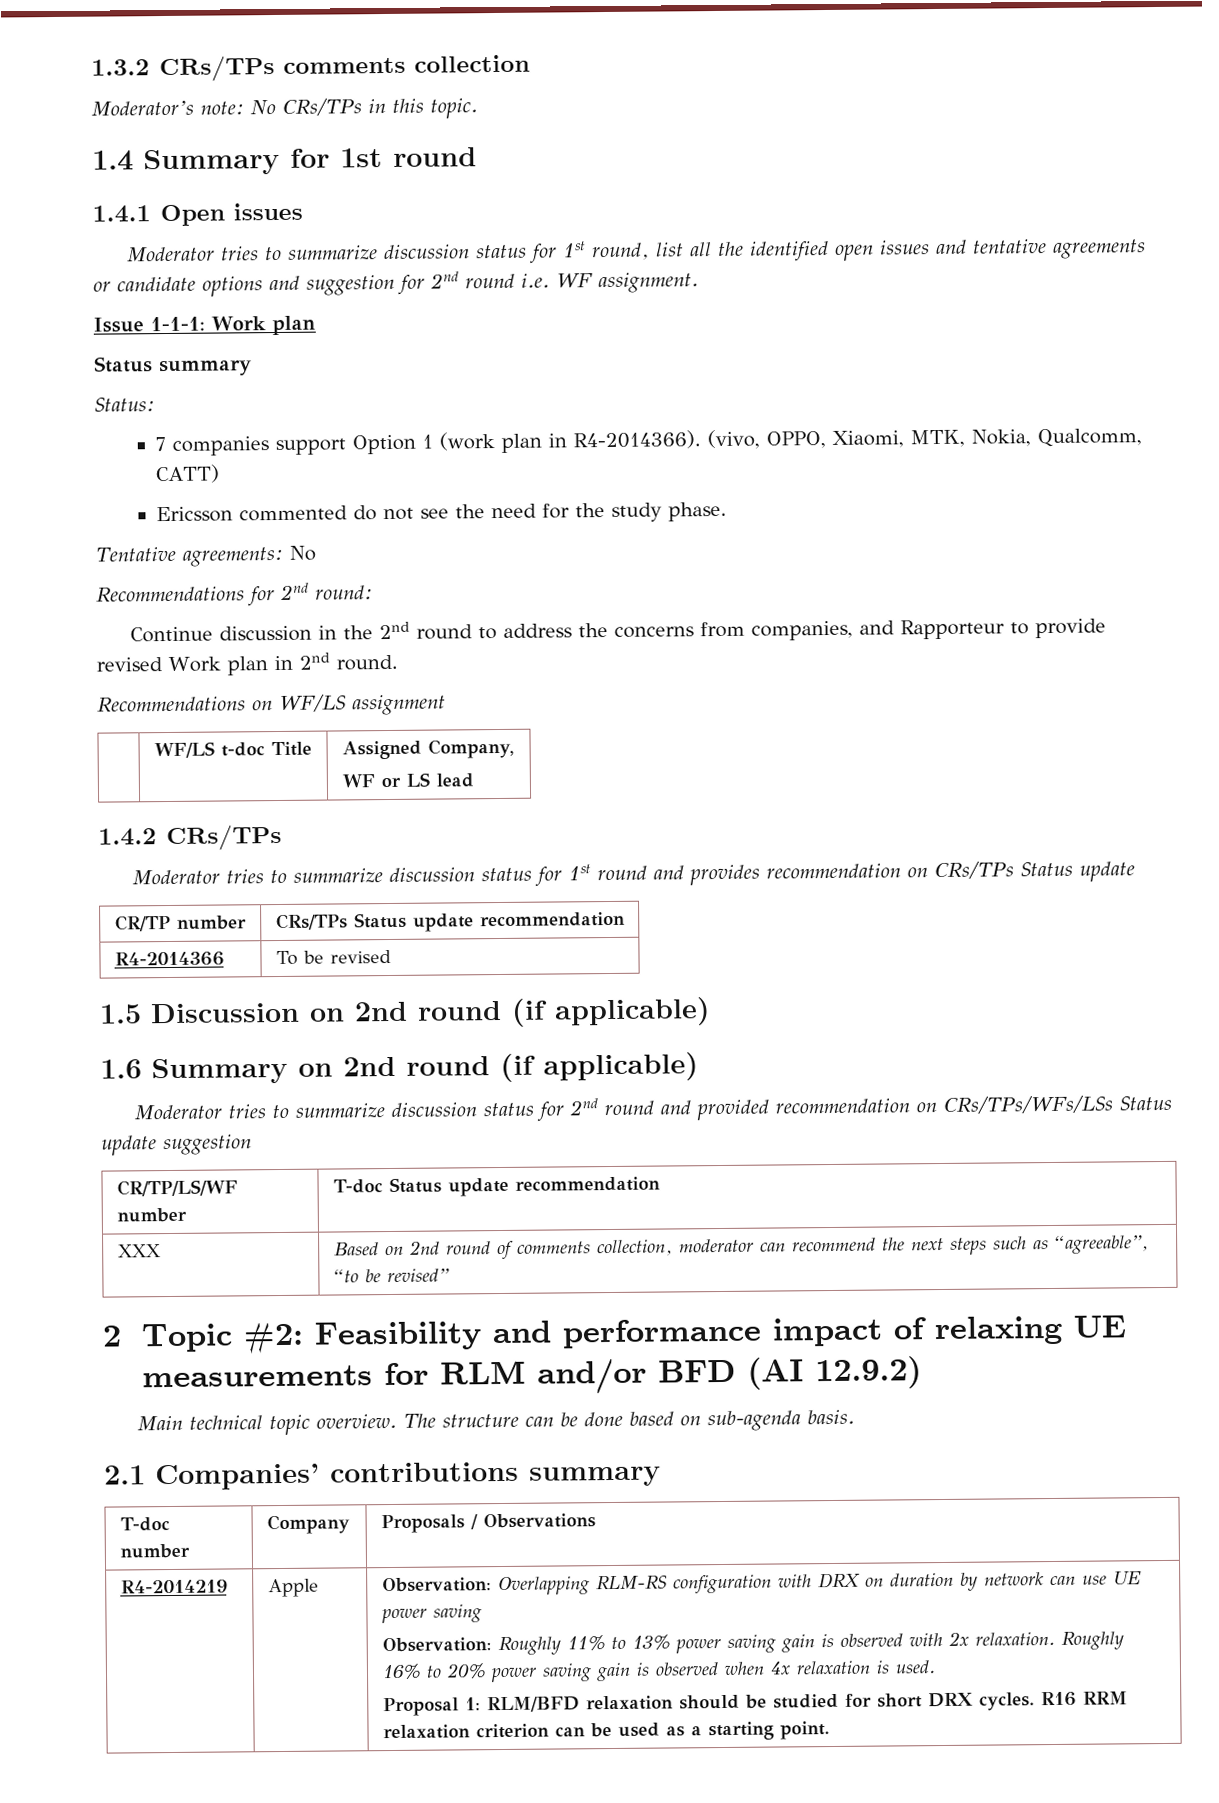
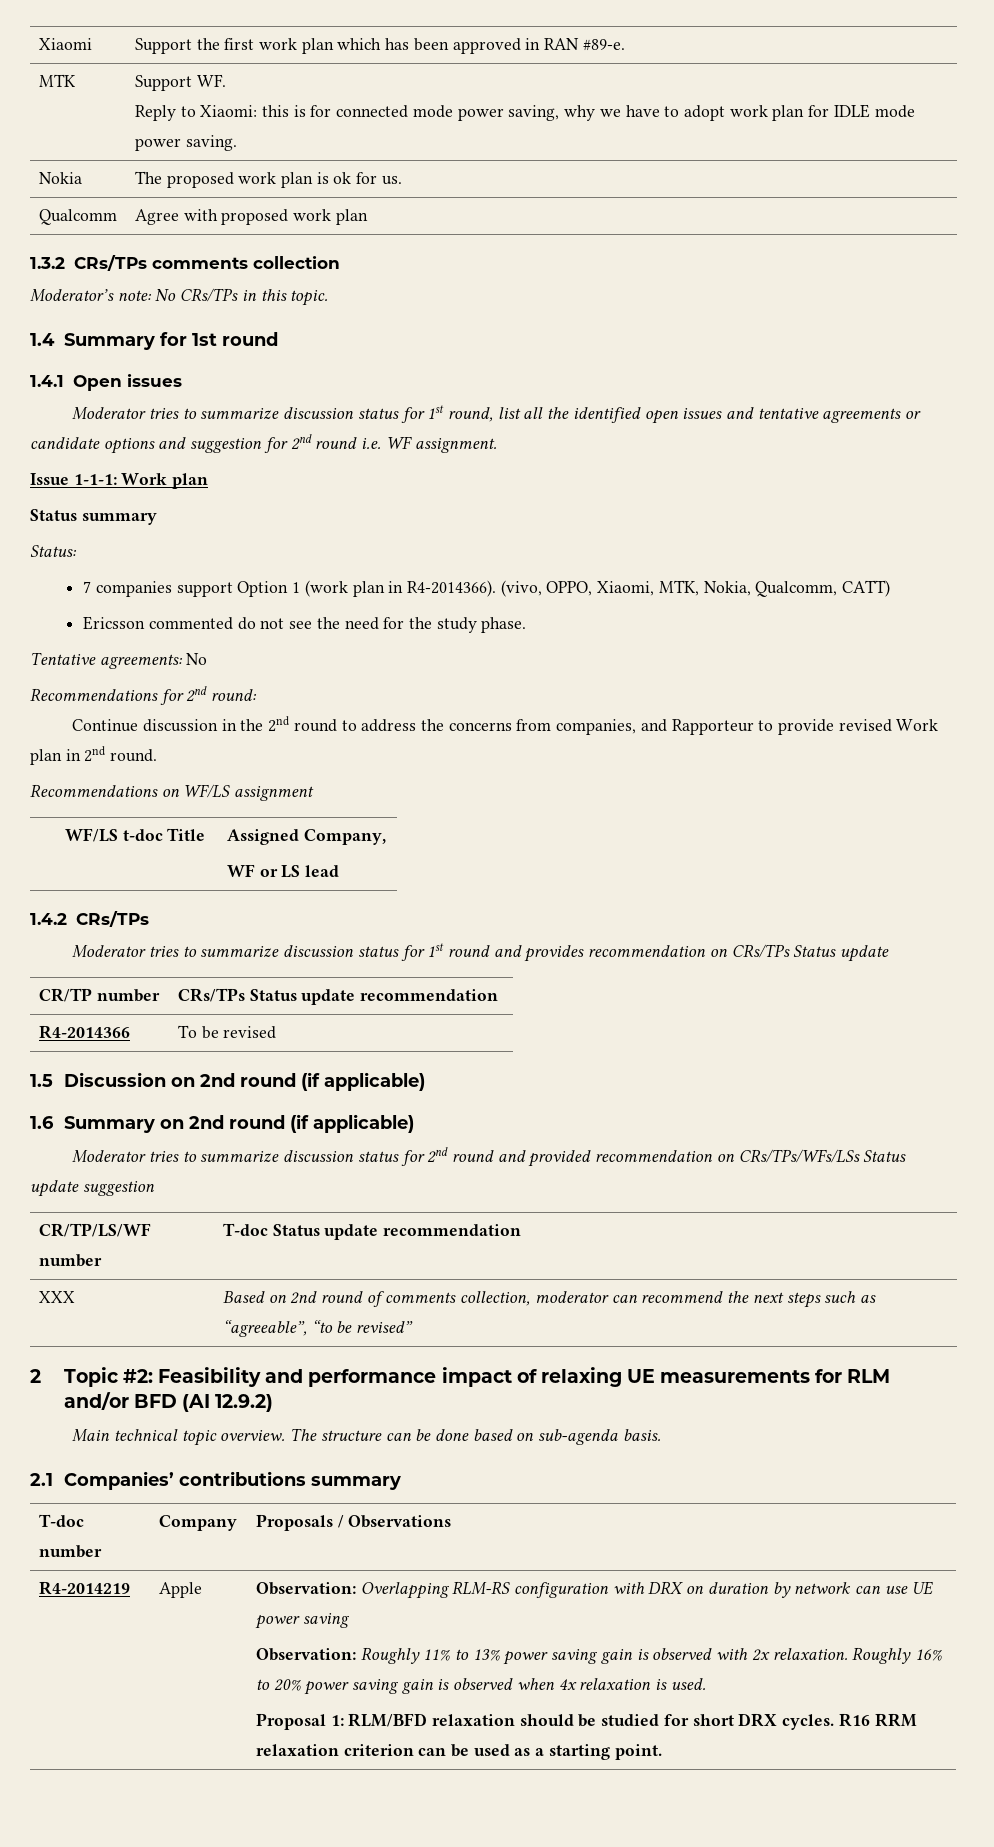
+ Xiaomi | Support the first work plan which has been approved in RAN #89-e.
+ MTK | Support WF.
+ Reply to Xiaomi: this is for connected mode power saving, why we have to adopt work plan for IDLE mode power saving.
+ Nokia | The proposed work plan is ok for us.
+ Qualcomm | Agree with proposed work plan

